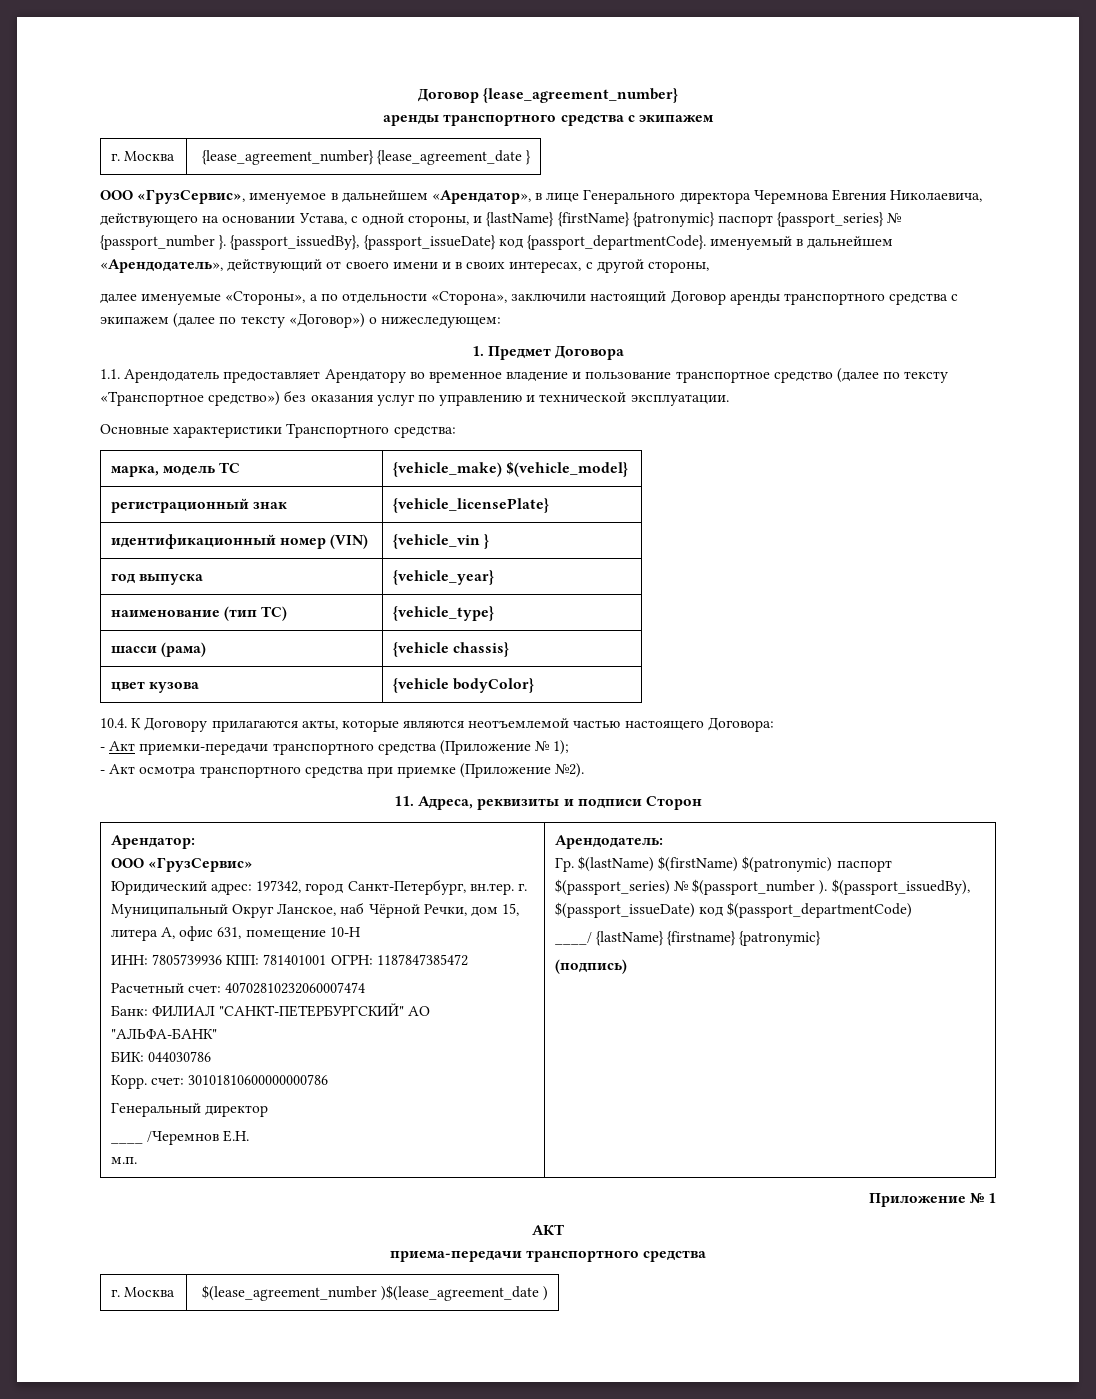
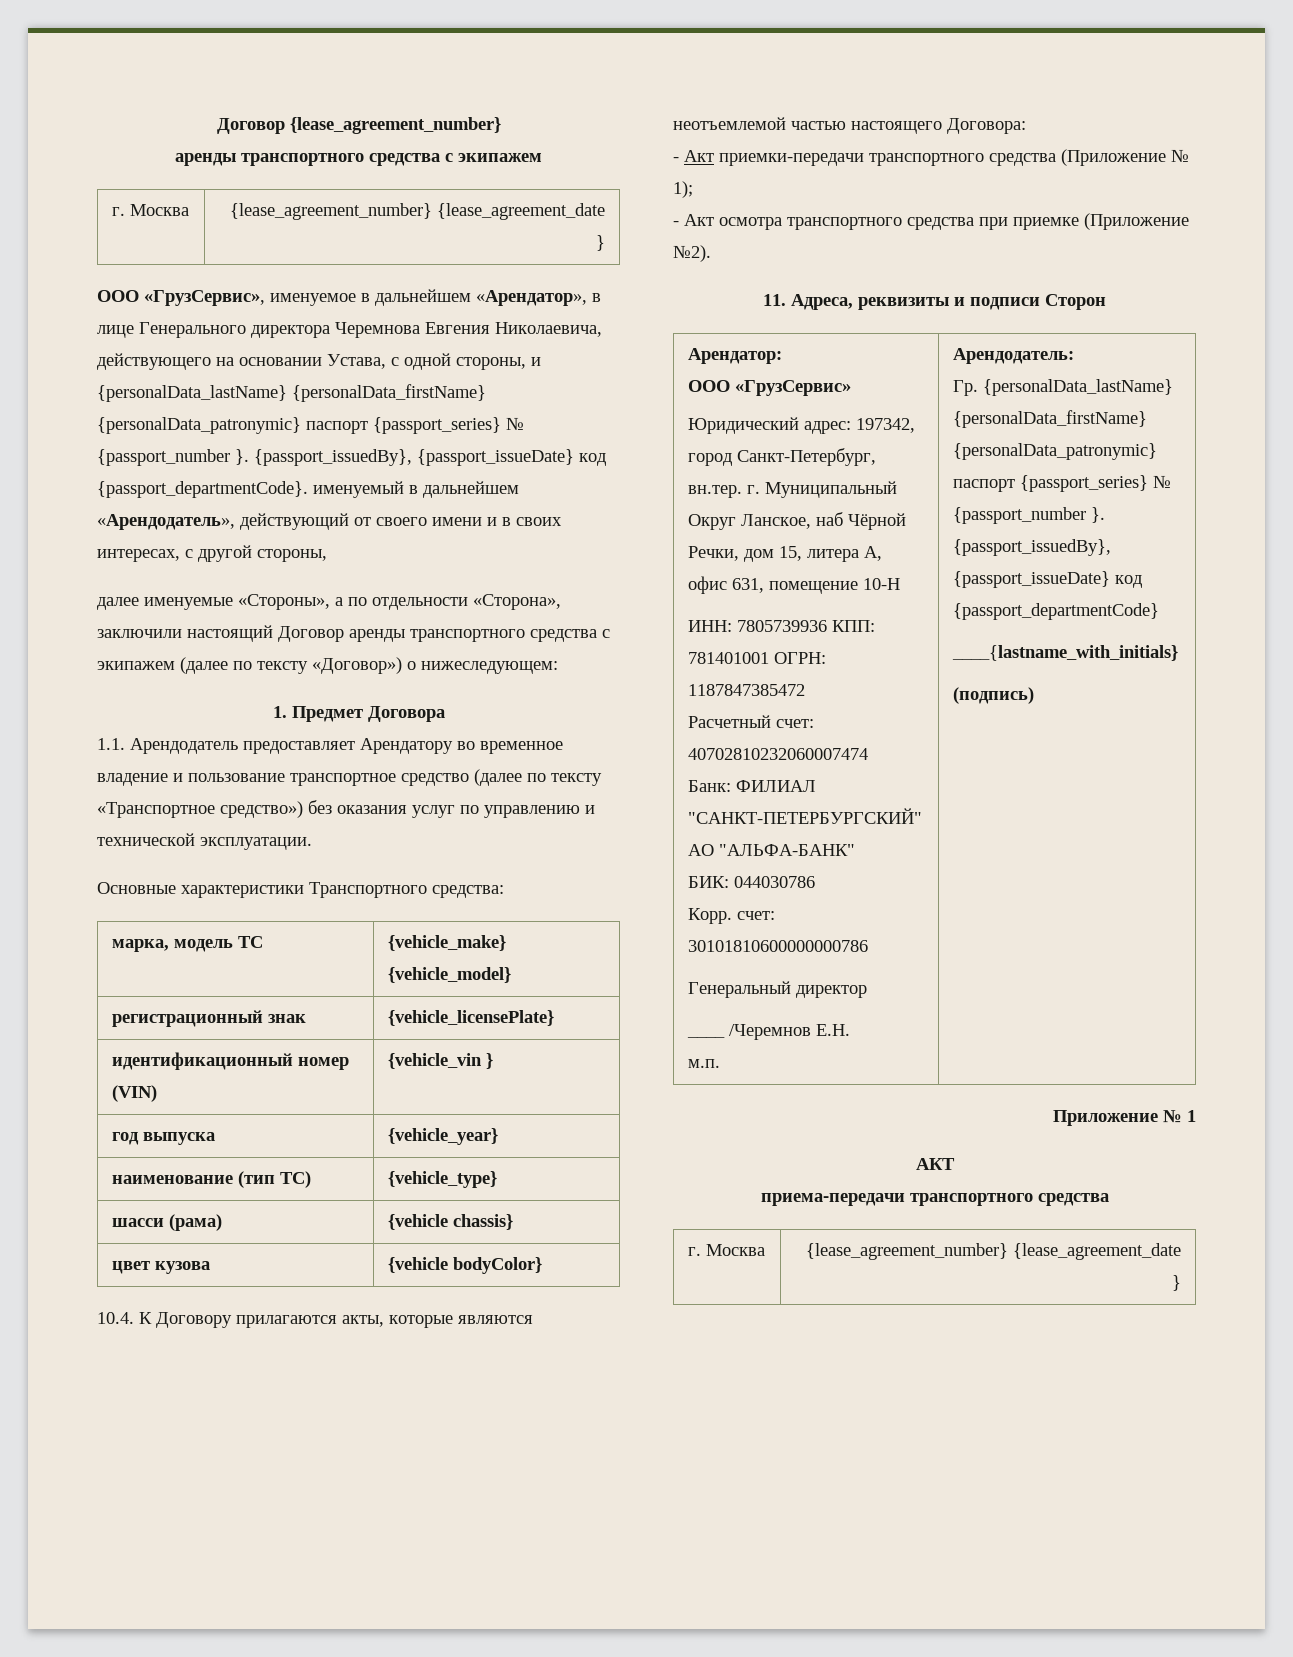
- ООО «ГрузСервис», именуемое в дальнейшем «Арендатор», в лице Генерального директора Черемнова Евгения Николаевича, действующего на основании Устава, с одной стороны, и {lastName} {firstName} {patronymic} паспорт {passport_series} № {passport_number }.
+ ООО «ГрузСервис», именуемое в дальнейшем «Арендатор», в лице Генерального директора Черемнова Евгения Николаевича, действующего на основании Устава, с одной стороны, и {personalData_lastName} {personalData_firstName} {personalData_patronymic} паспорт {passport_series} № {passport_number }.
- марка, модель ТС | {vehicle_make) $(vehicle_model}
+ марка, модель ТС | {vehicle_make} {vehicle_model}
- Гр. $(lastName) $(firstName) $(patronymic) паспорт $(passport_series) № $(passport_number ). $(passport_issuedBy), $(passport_issueDate) код $(passport_departmentCode)
- ____/ {lastName} {firstname} {patronymic}
+ Гр. {personalData_lastName} {personalData_firstName} {personalData_patronymic} паспорт {passport_series} № {passport_number }. {passport_issuedBy}, {passport_issueDate} код {passport_departmentCode}
+ ____{lastname_with_initials}
  приема-передачи транспортного средства
- г. Москва | $(lease_agreement_number )$(lease_agreement_date )
+ г. Москва | {lease_agreement_number} {lease_agreement_date }

